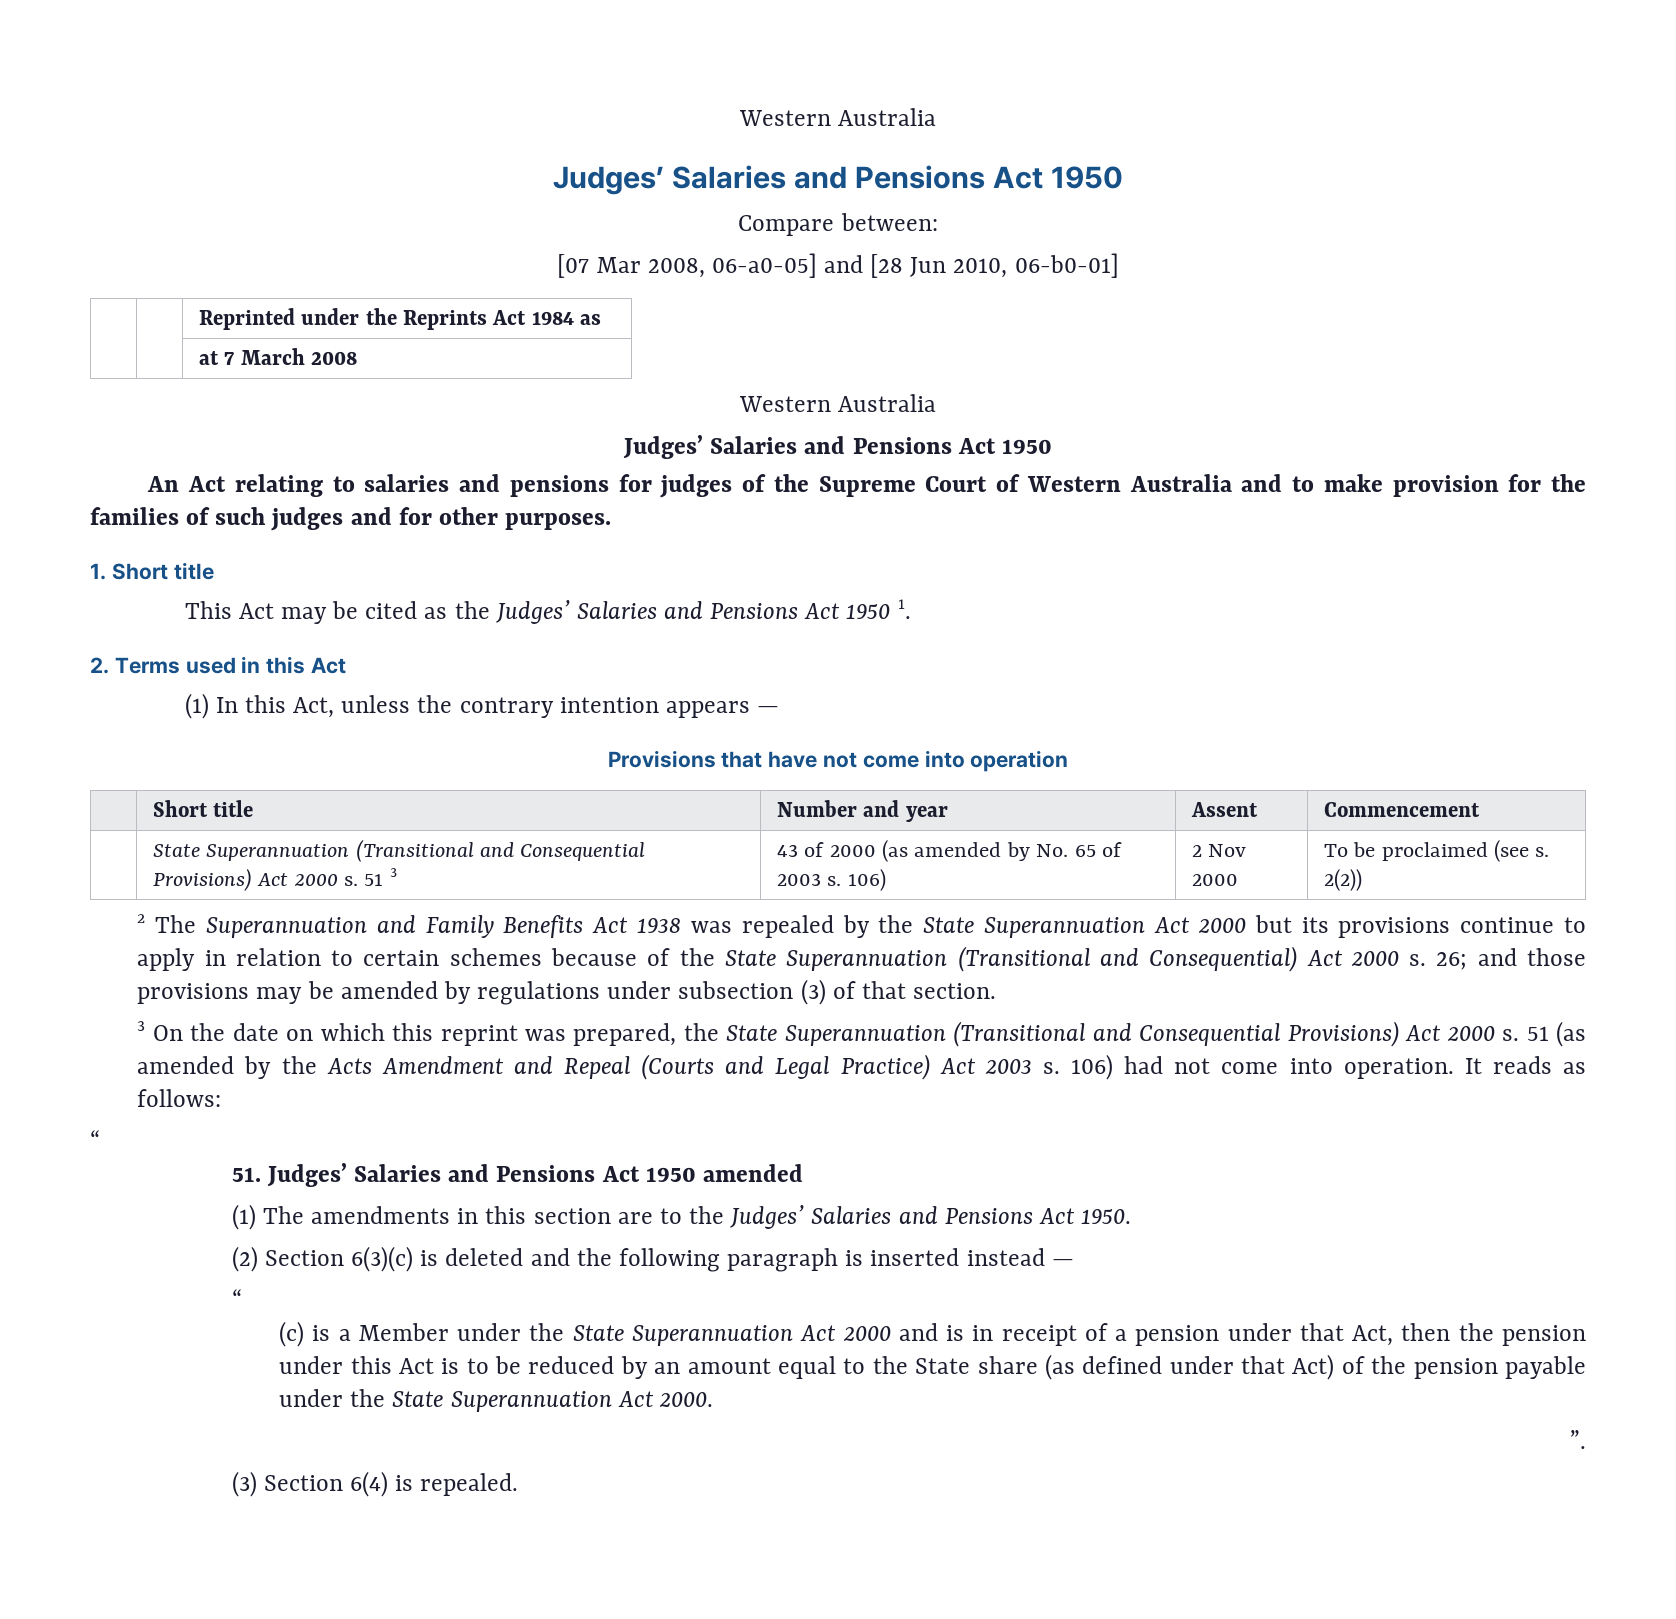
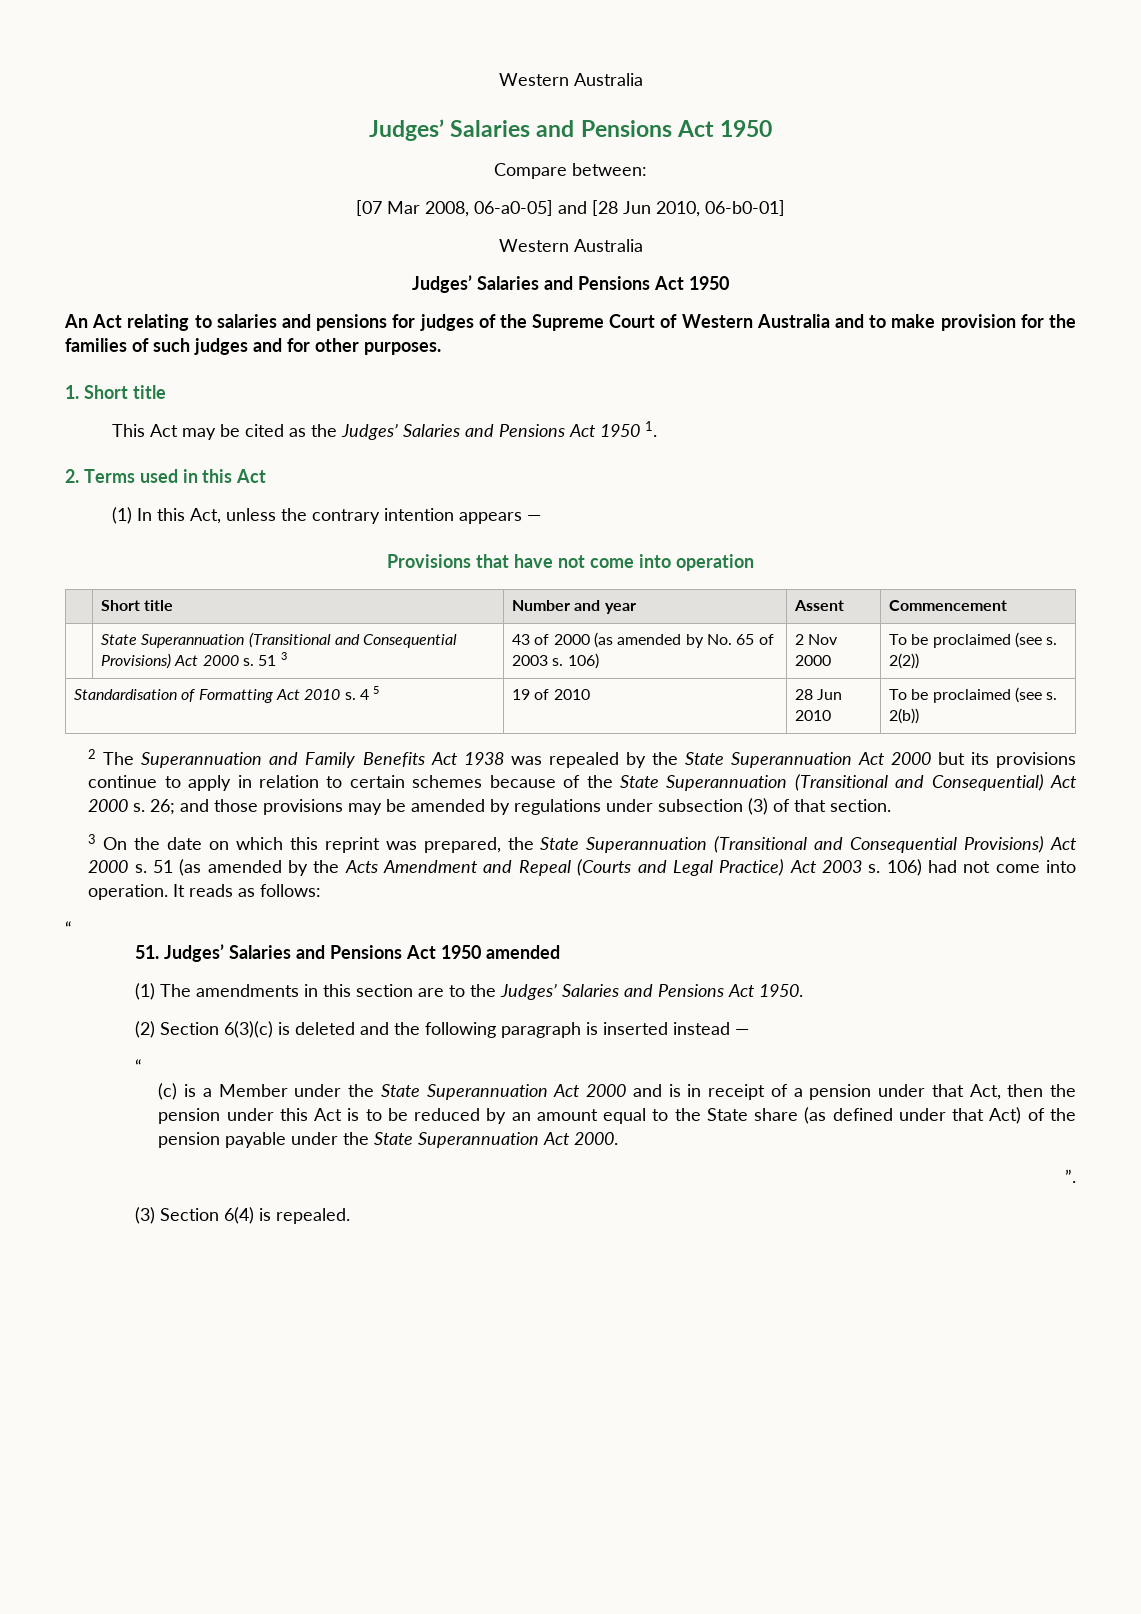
- | | Reprinted under the Reprints Act 1984 as
- | | at 7 March 2008
+ Standardisation of Formatting Act 2010 s. 4 5 | 19 of 2010 | 28 Jun 2010 | To be proclaimed (see s. 2(b))

